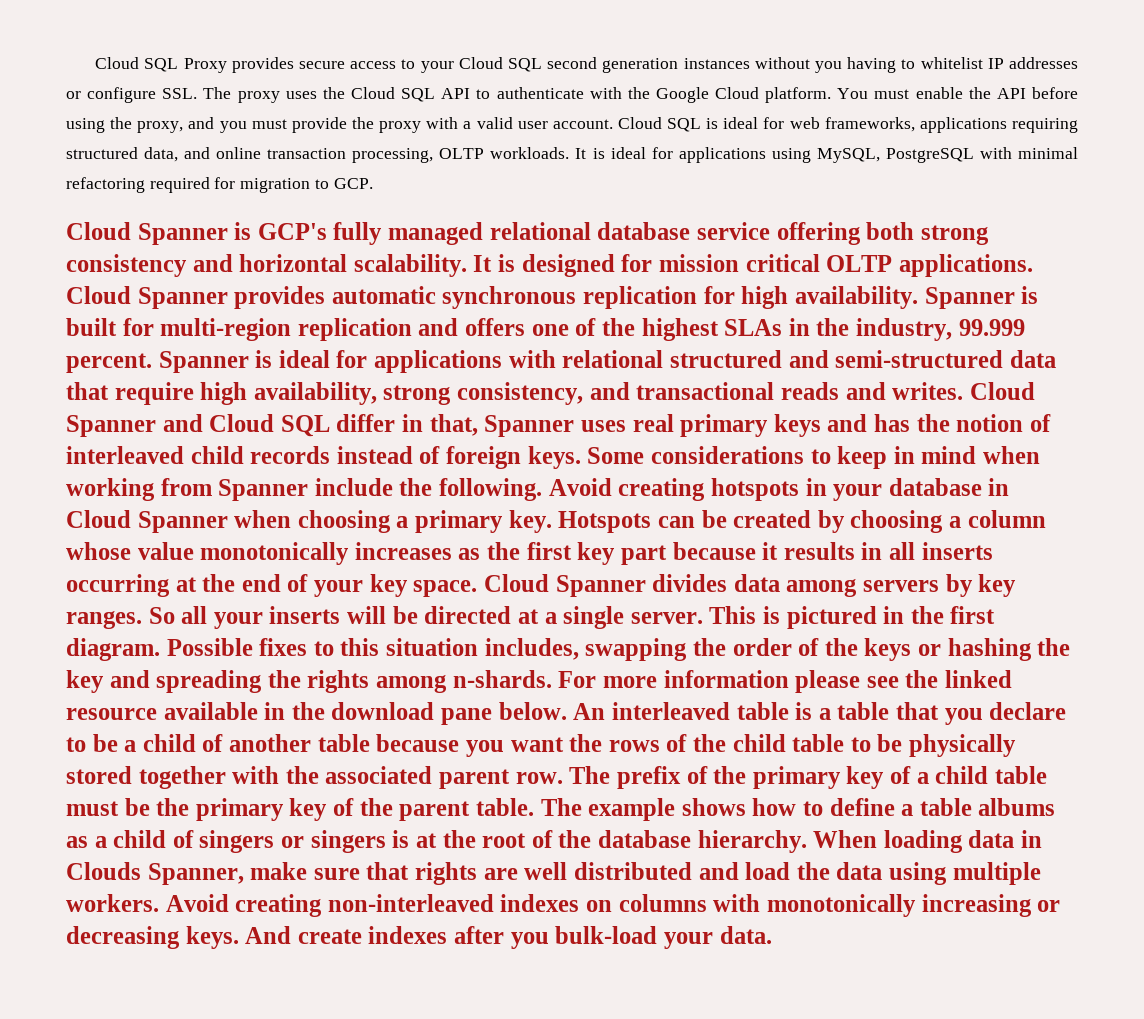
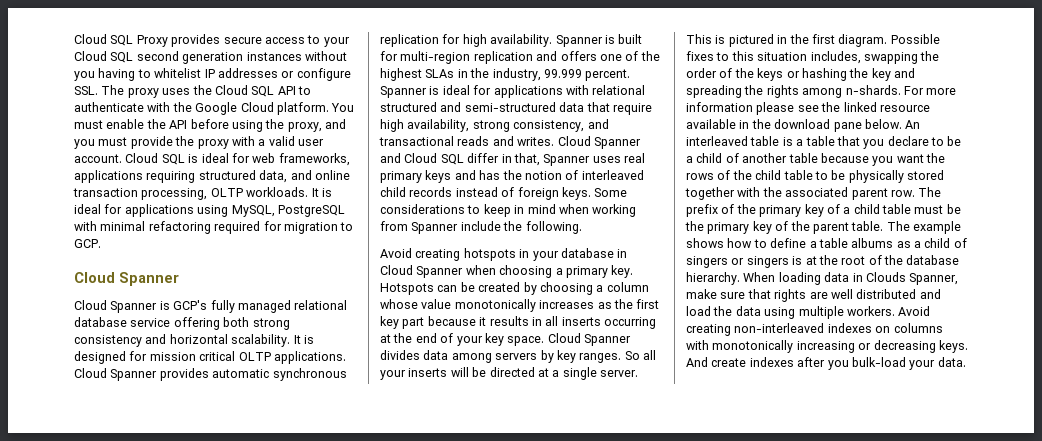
  It is ideal for applications using MySQL, PostgreSQL with minimal refactoring required for migration to GCP.
+ Cloud Spanner
- Some considerations to keep in mind when working from Spanner include the following. Avoid creating hotspots in your database in Cloud Spanner when choosing a primary key.
+ Some considerations to keep in mind when working from Spanner include the following.
+ Avoid creating hotspots in your database in Cloud Spanner when choosing a primary key.

